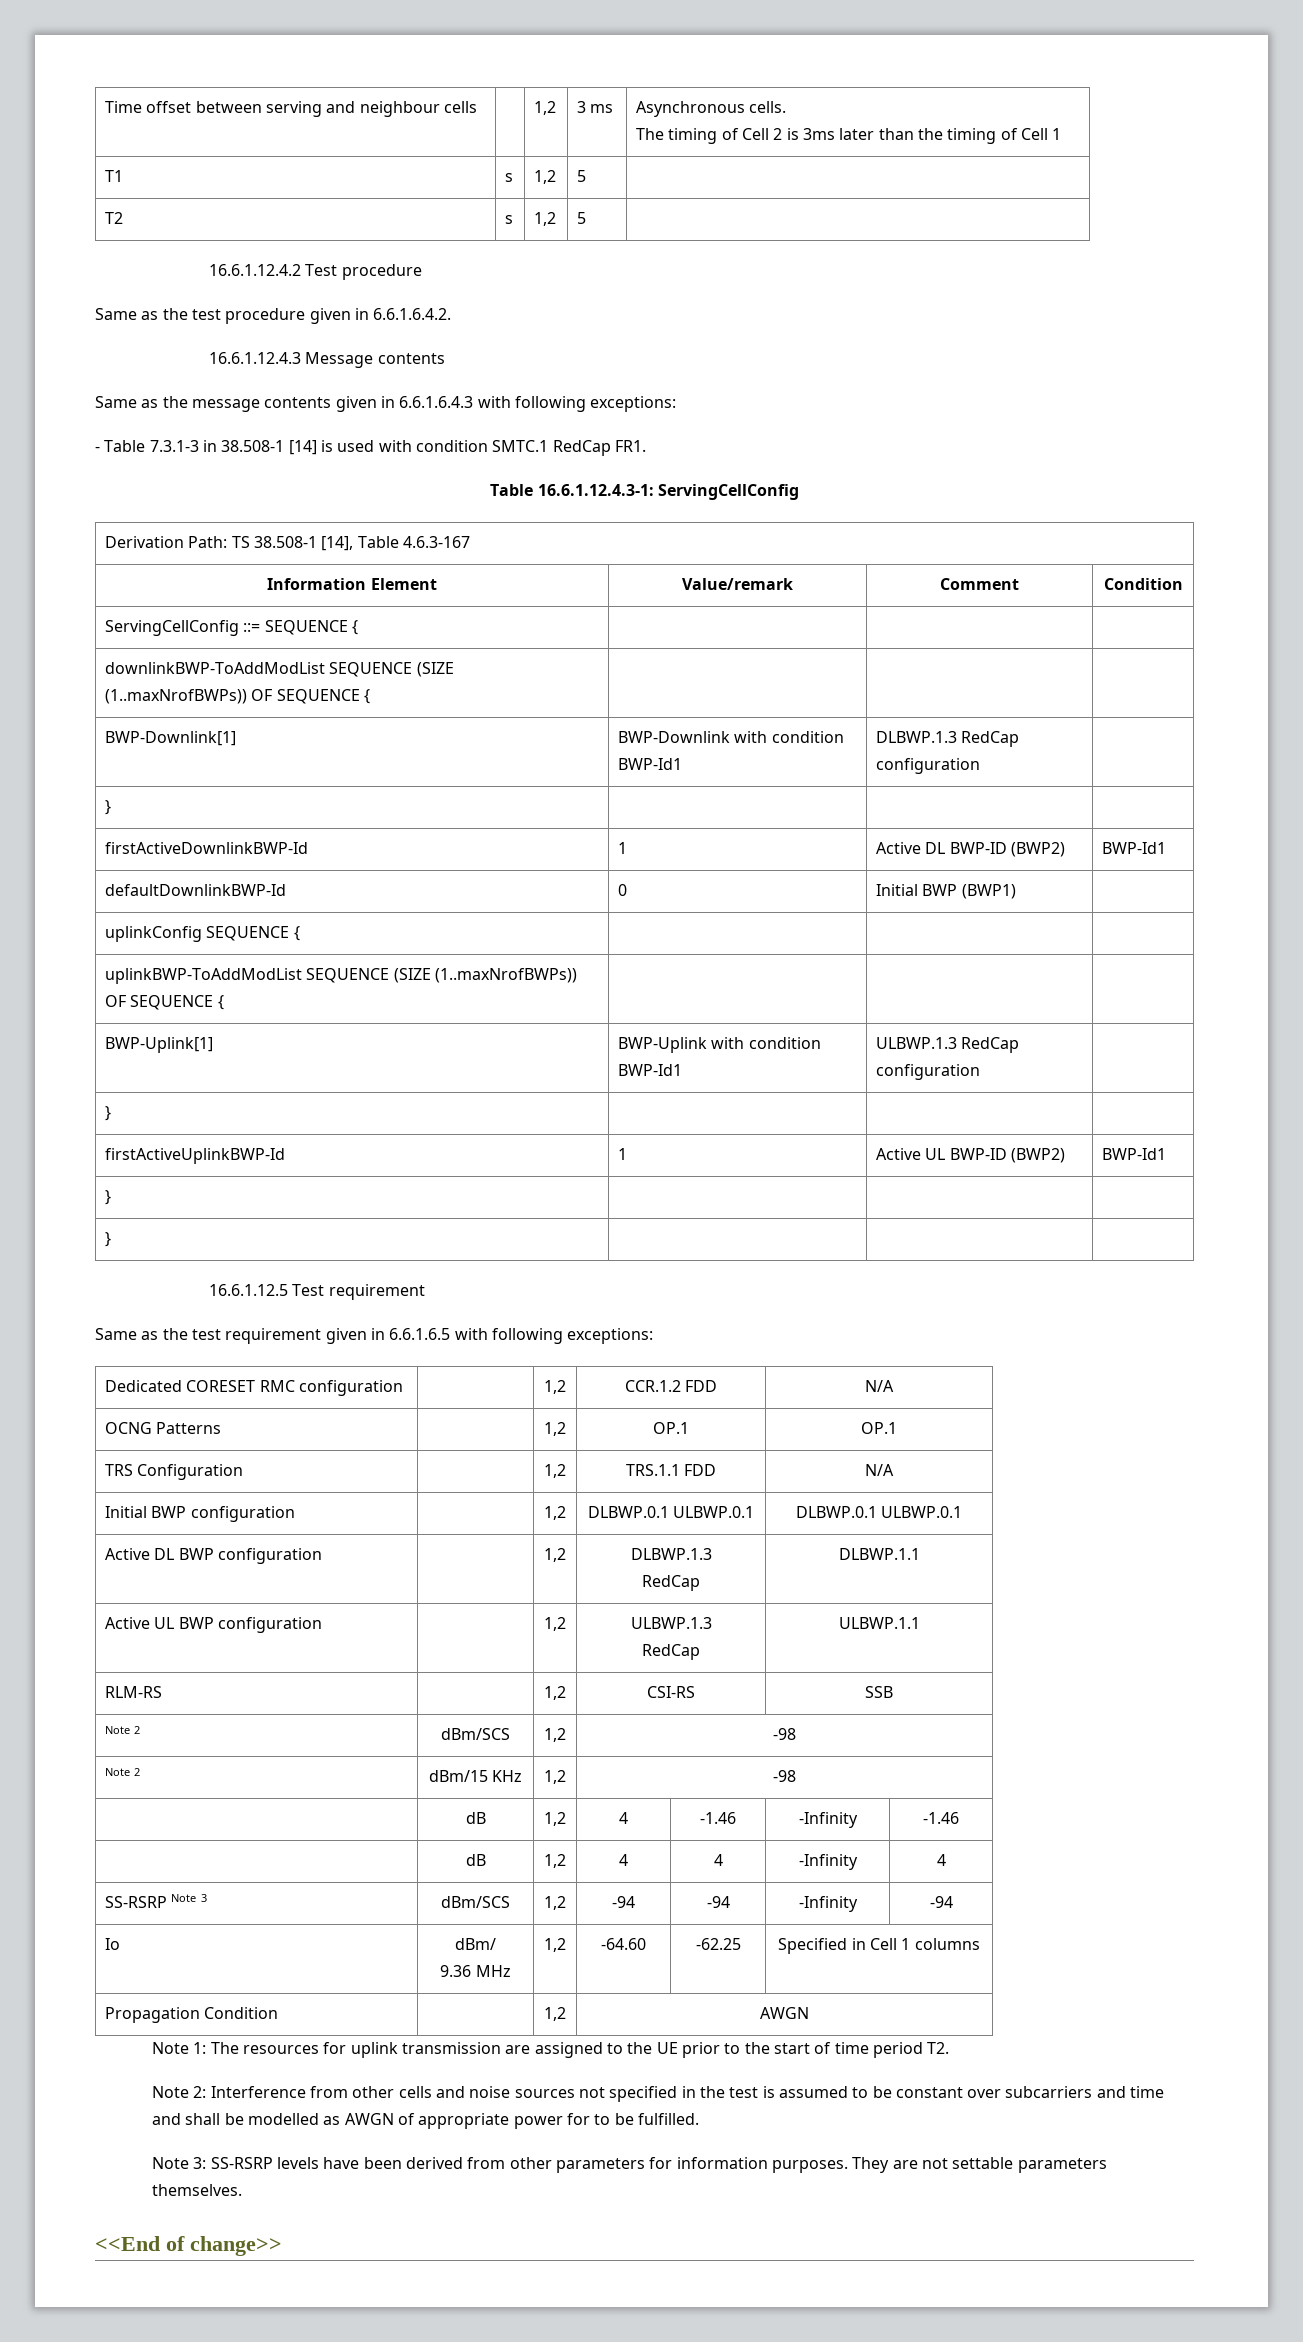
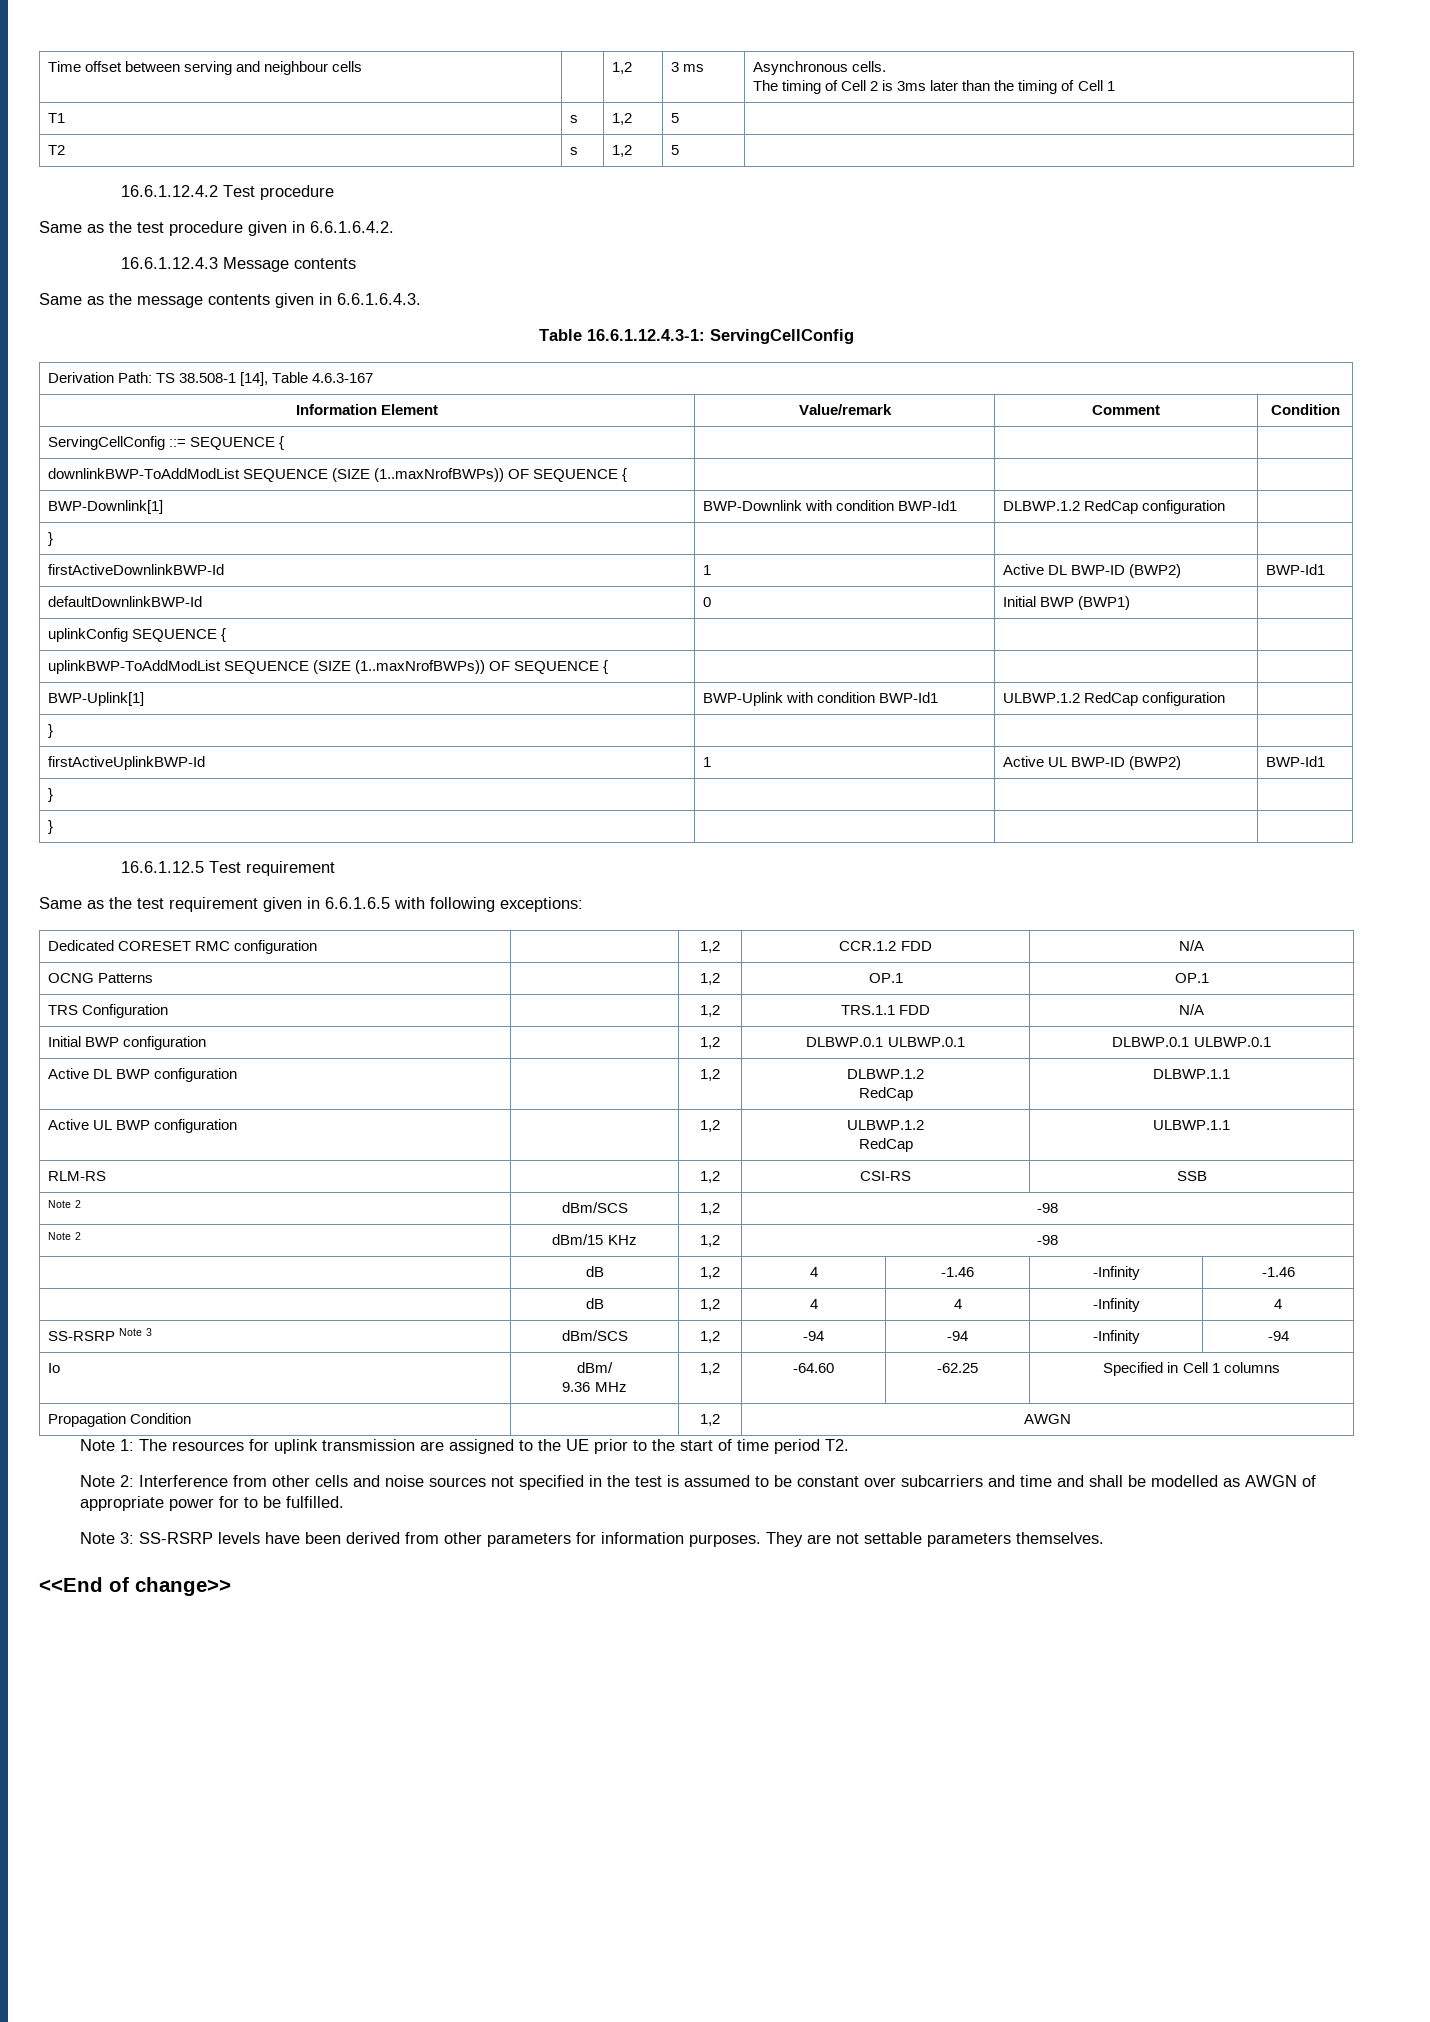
- Same as the message contents given in 6.6.1.6.4.3 with following exceptions:
- - Table 7.3.1-3 in 38.508-1 [14] is used with condition SMTC.1 RedCap FR1.
+ Same as the message contents given in 6.6.1.6.4.3.
- BWP-Downlink[1] | BWP-Downlink with condition BWP-Id1 | DLBWP.1.3 RedCap configuration |
+ BWP-Downlink[1] | BWP-Downlink with condition BWP-Id1 | DLBWP.1.2 RedCap configuration |
- BWP-Uplink[1] | BWP-Uplink with condition BWP-Id1 | ULBWP.1.3 RedCap configuration |
+ BWP-Uplink[1] | BWP-Uplink with condition BWP-Id1 | ULBWP.1.2 RedCap configuration |
- Active DL BWP configuration | | 1,2 | DLBWP.1.3
+ Active DL BWP configuration | | 1,2 | DLBWP.1.2
- Active UL BWP configuration | | 1,2 | ULBWP.1.3
+ Active UL BWP configuration | | 1,2 | ULBWP.1.2

